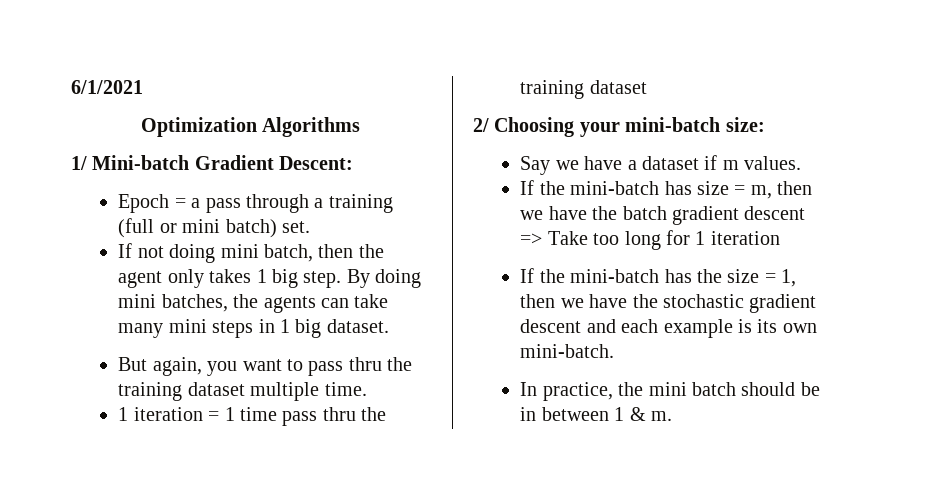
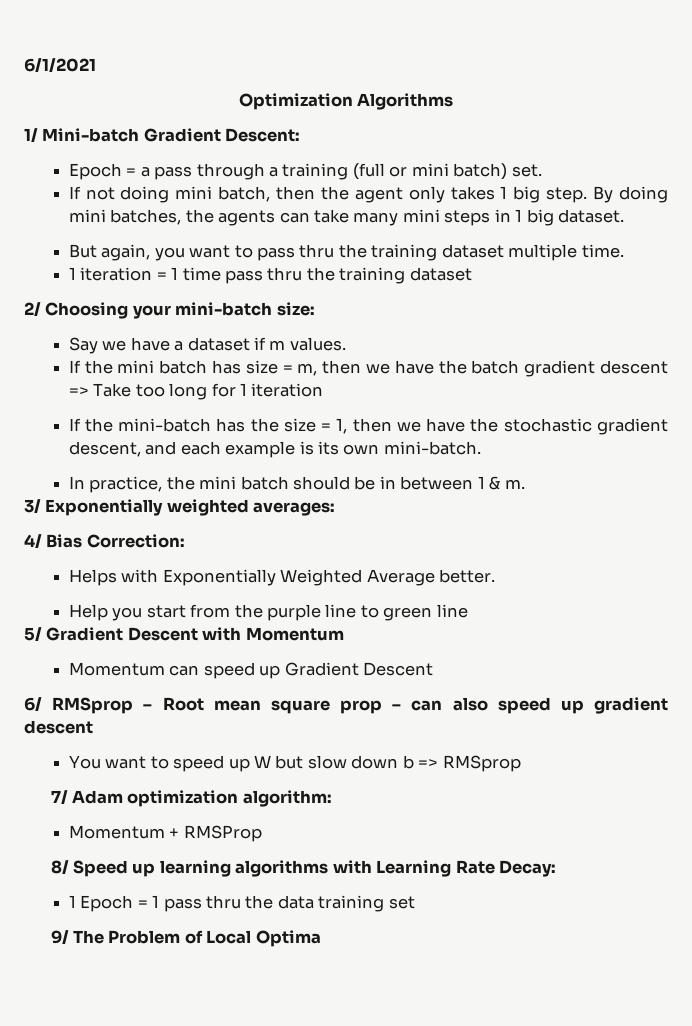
- If the mini-batch has size = m, then we have the batch gradient descent => Take too long for 1 iteration
+ If the mini batch has size = m, then we have the batch gradient descent => Take too long for 1 iteration
- If the mini-batch has the size = 1, then we have the stochastic gradient descent and each example is its own mini-batch.
+ If the mini-batch has the size = 1, then we have the stochastic gradient descent, and each example is its own mini-batch.
+ 3/ Exponentially weighted averages:
+ 4/ Bias Correction:
+ Helps with Exponentially Weighted Average better.
+ Help you start from the purple line to green line
+ 5/ Gradient Descent with Momentum
+ Momentum can speed up Gradient Descent
+ 6/ RMSprop – Root mean square prop – can also speed up gradient descent
+ You want to speed up W but slow down b => RMSprop
+ 7/ Adam optimization algorithm:
+ Momentum + RMSProp
+ 8/ Speed up learning algorithms with Learning Rate Decay:
+ 1 Epoch = 1 pass thru the data training set
+ 9/ The Problem of Local Optima

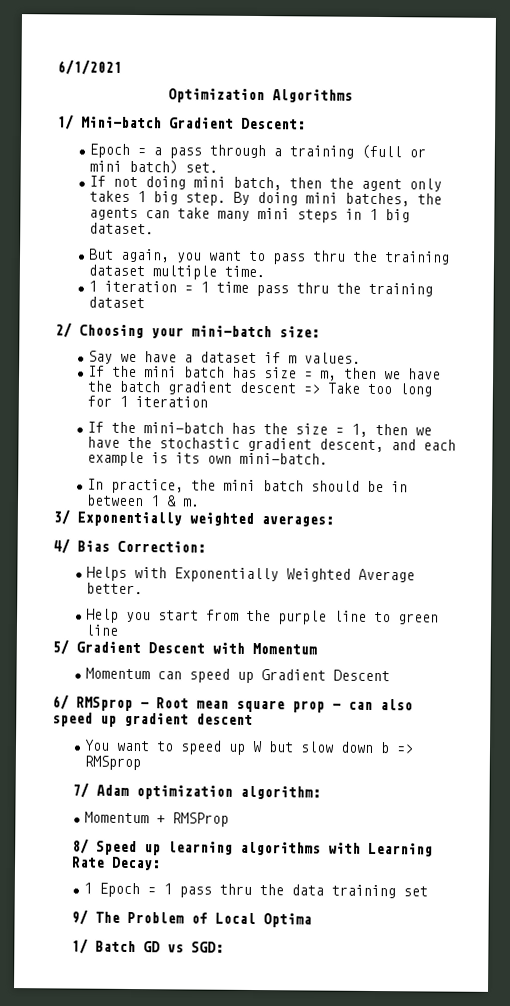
+ 1/ Batch GD vs SGD:

